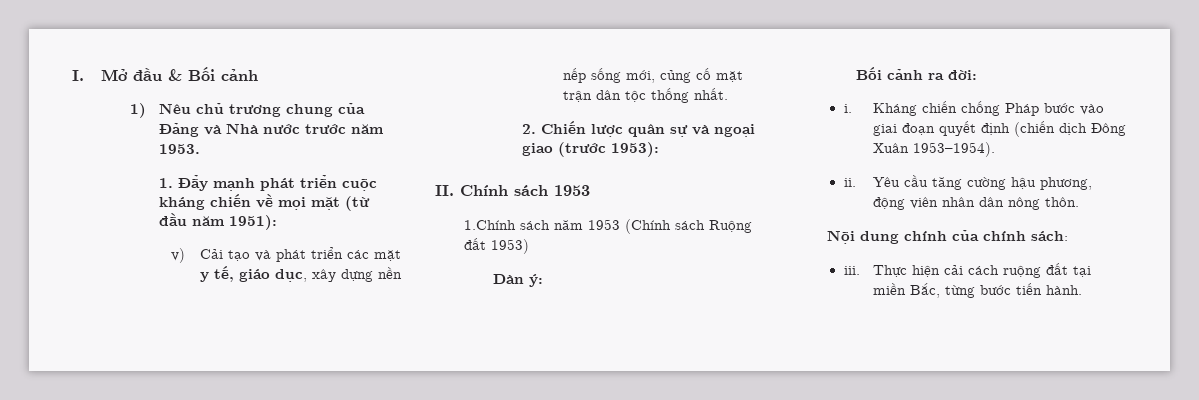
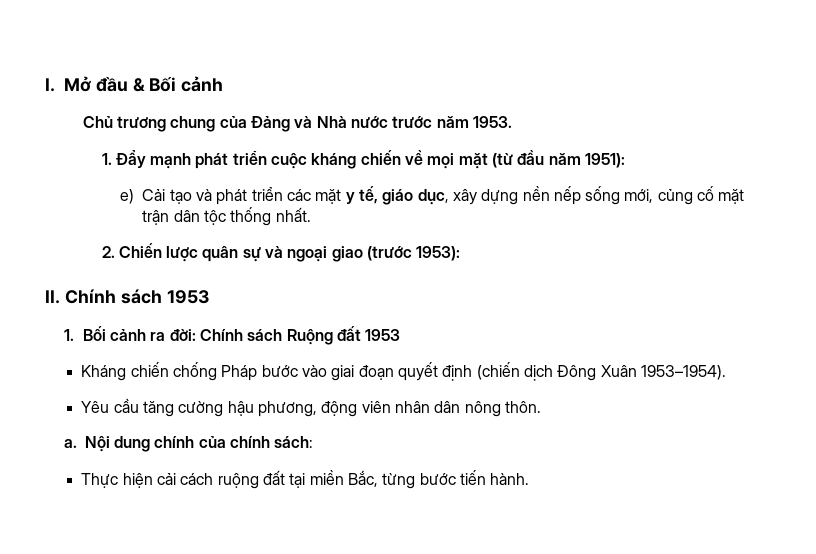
- 1) Nêu chủ trương chung của Đảng và Nhà nước trước năm 1953.
+ Chủ trương chung của Đảng và Nhà nước trước năm 1953.
- v) Cải tạo và phát triển các mặt y tế, giáo dục, xây dựng nền nếp sống mới, củng cố mặt trận dân tộc thống nhất.
+ e) Cải tạo và phát triển các mặt y tế, giáo dục, xây dựng nền nếp sống mới, củng cố mặt trận dân tộc thống nhất.
- 1.Chính sách năm 1953 (Chính sách Ruộng đất 1953)
- Dàn ý:
- Bối cảnh ra đời:
- i. Kháng chiến chống Pháp bước vào giai đoạn quyết định (chiến dịch Đông Xuân 1953–1954).
+ 1. Bối cảnh ra đời: Chính sách Ruộng đất 1953
+ Kháng chiến chống Pháp bước vào giai đoạn quyết định (chiến dịch Đông Xuân 1953–1954).
- ii.
+ a.
- iii.

